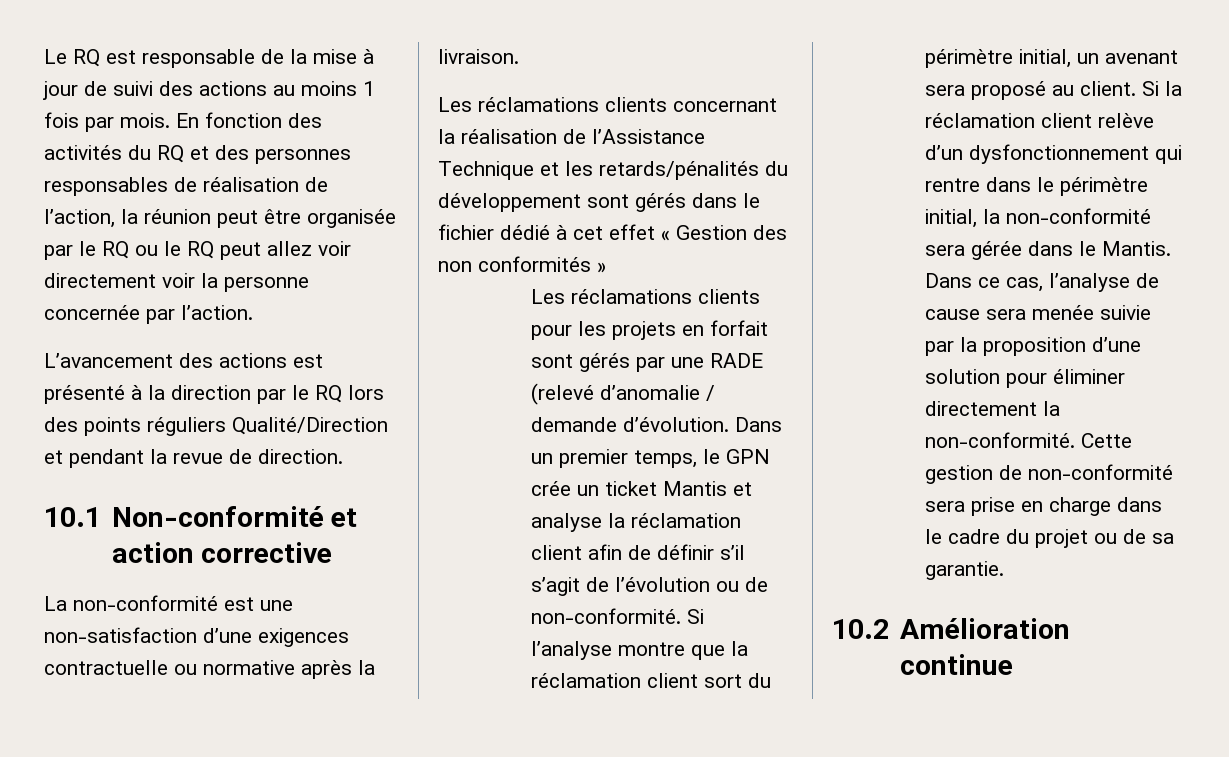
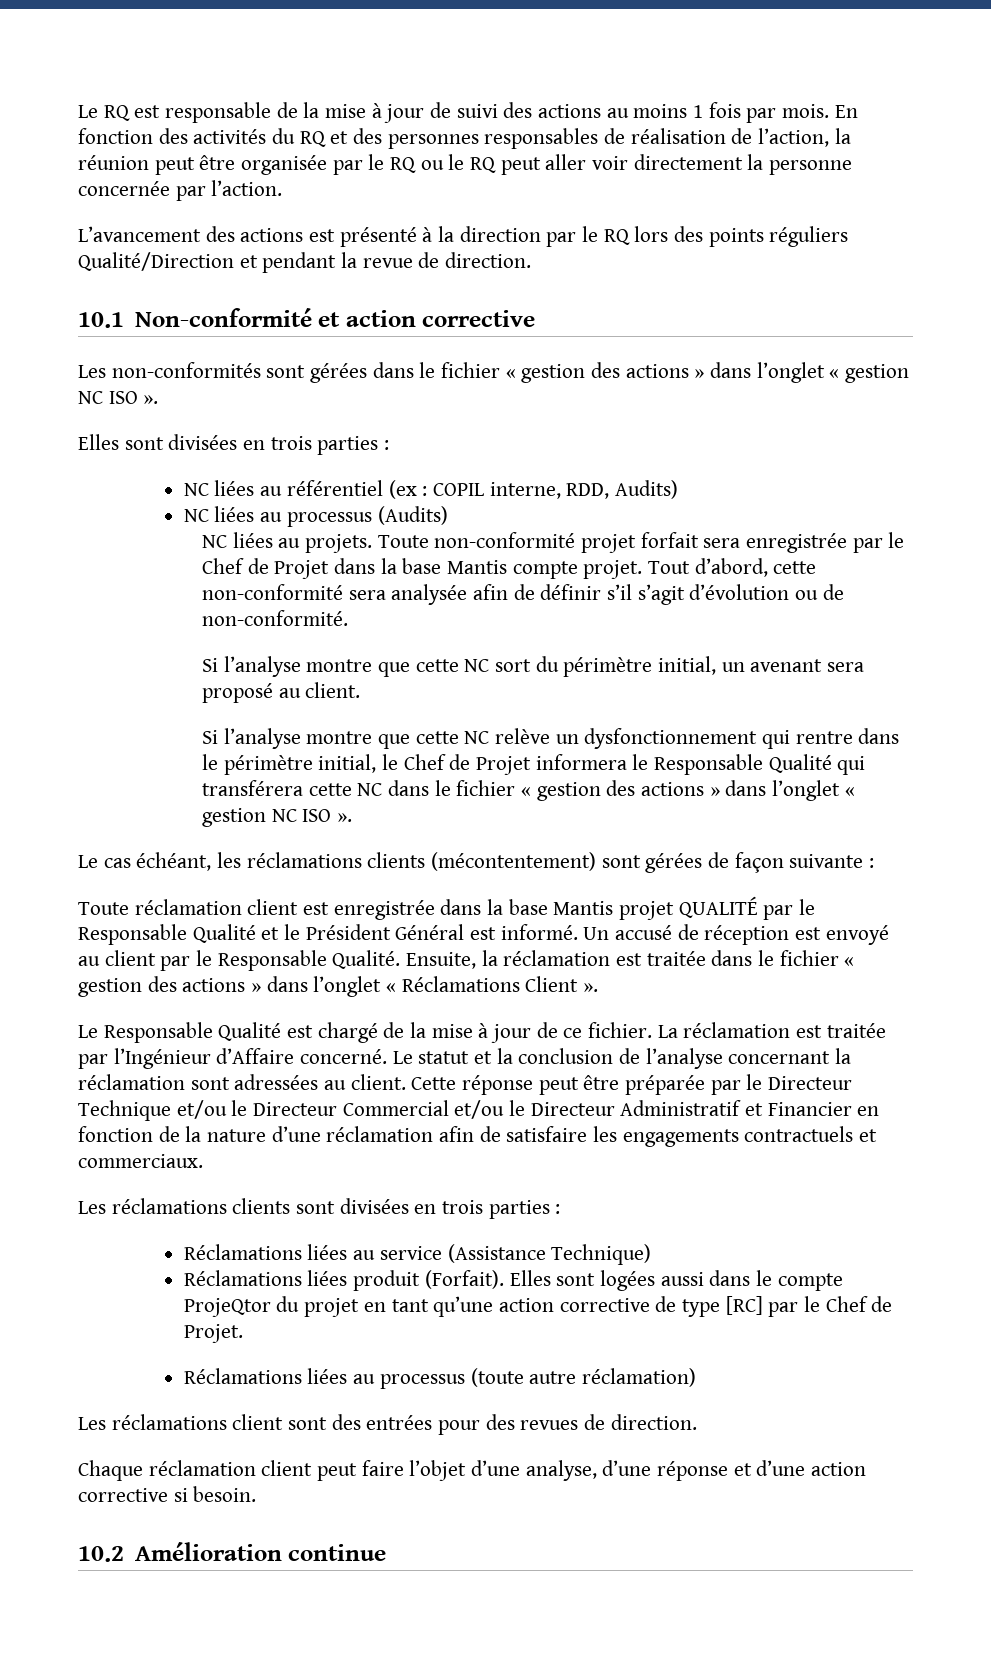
- En fonction des activités du RQ et des personnes responsables de réalisation de l’action, la réunion peut être organisée par le RQ ou le RQ peut allez voir directement voir la personne concernée par l’action.
+ En fonction des activités du RQ et des personnes responsables de réalisation de l’action, la réunion peut être organisée par le RQ ou le RQ peut aller voir directement la personne concernée par l’action.
- La non-conformité est une non-satisfaction d’une exigences contractuelle ou normative après la livraison.
- Les réclamations clients concernant la réalisation de l’Assistance Technique et les retards/pénalités du développement sont gérés dans le fichier dédié à cet effet « Gestion des non conformités »
- Les réclamations clients pour les projets en forfait sont gérés par une RADE (relevé d’anomalie / demande d’évolution. Dans un premier temps, le GPN crée un ticket Mantis et analyse la réclamation client afin de définir s’il s’agit de l’évolution ou de non-conformité. Si l’analyse montre que la réclamation client sort du périmètre initial, un avenant sera proposé au client. Si la réclamation client relève d’un dysfonctionnement qui rentre dans le périmètre initial, la non-conformité sera gérée dans le Mantis. Dans ce cas, l’analyse de cause sera menée suivie par la proposition d’une solution pour éliminer directement la non-conformité. Cette gestion de non-conformité sera prise en charge dans le cadre du projet ou de sa garantie.
+ Les non-conformités sont gérées dans le fichier « gestion des actions » dans l’onglet « gestion NC ISO ».
+ Elles sont divisées en trois parties :
+ NC liées au référentiel (ex : COPIL interne, RDD, Audits)
+ NC liées au processus (Audits)
+ NC liées au projets. Toute non-conformité projet forfait sera enregistrée par le Chef de Projet dans la base Mantis compte projet. Tout d’abord, cette non-conformité sera analysée afin de définir s’il s’agit d’évolution ou de non-conformité.
+ Si l’analyse montre que cette NC sort du périmètre initial, un avenant sera proposé au client.
+ Si l’analyse montre que cette NC relève un dysfonctionnement qui rentre dans le périmètre initial, le Chef de Projet informera le Responsable Qualité qui transférera cette NC dans le fichier « gestion des actions » dans l’onglet « gestion NC ISO ».
+ Le cas échéant, les réclamations clients (mécontentement) sont gérées de façon suivante :
+ Toute réclamation client est enregistrée dans la base Mantis projet QUALITÉ par le Responsable Qualité et le Président Général est informé. Un accusé de réception est envoyé au client par le Responsable Qualité. Ensuite, la réclamation est traitée dans le fichier « gestion des actions » dans l’onglet « Réclamations Client ».
+ Le Responsable Qualité est chargé de la mise à jour de ce fichier. La réclamation est traitée par l’Ingénieur d’Affaire concerné. Le statut et la conclusion de l’analyse concernant la réclamation sont adressées au client. Cette réponse peut être préparée par le Directeur Technique et/ou le Directeur Commercial et/ou le Directeur Administratif et Financier en fonction de la nature d’une réclamation afin de satisfaire les engagements contractuels et commerciaux.
+ Les réclamations clients sont divisées en trois parties :
+ Réclamations liées au service (Assistance Technique)
+ Réclamations liées produit (Forfait). Elles sont logées aussi dans le compte ProjeQtor du projet en tant qu’une action corrective de type [RC] par le Chef de Projet.
+ Réclamations liées au processus (toute autre réclamation)
+ Les réclamations client sont des entrées pour des revues de direction.
+ Chaque réclamation client peut faire l’objet d’une analyse, d’une réponse et d’une action corrective si besoin.

